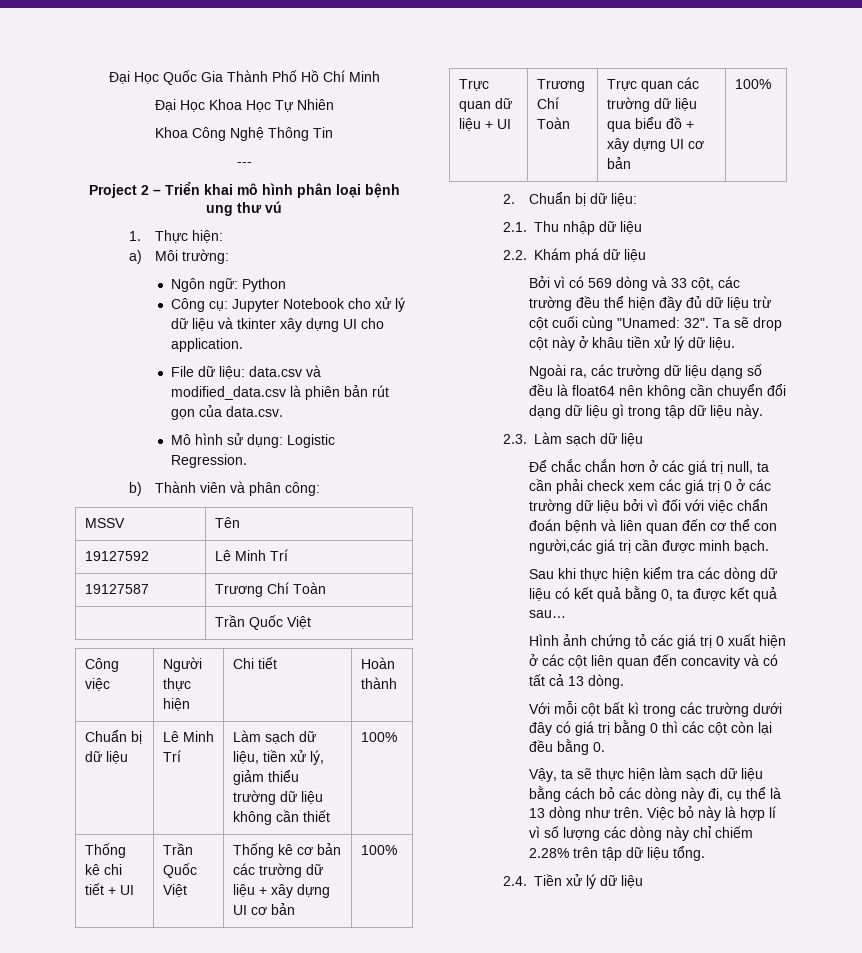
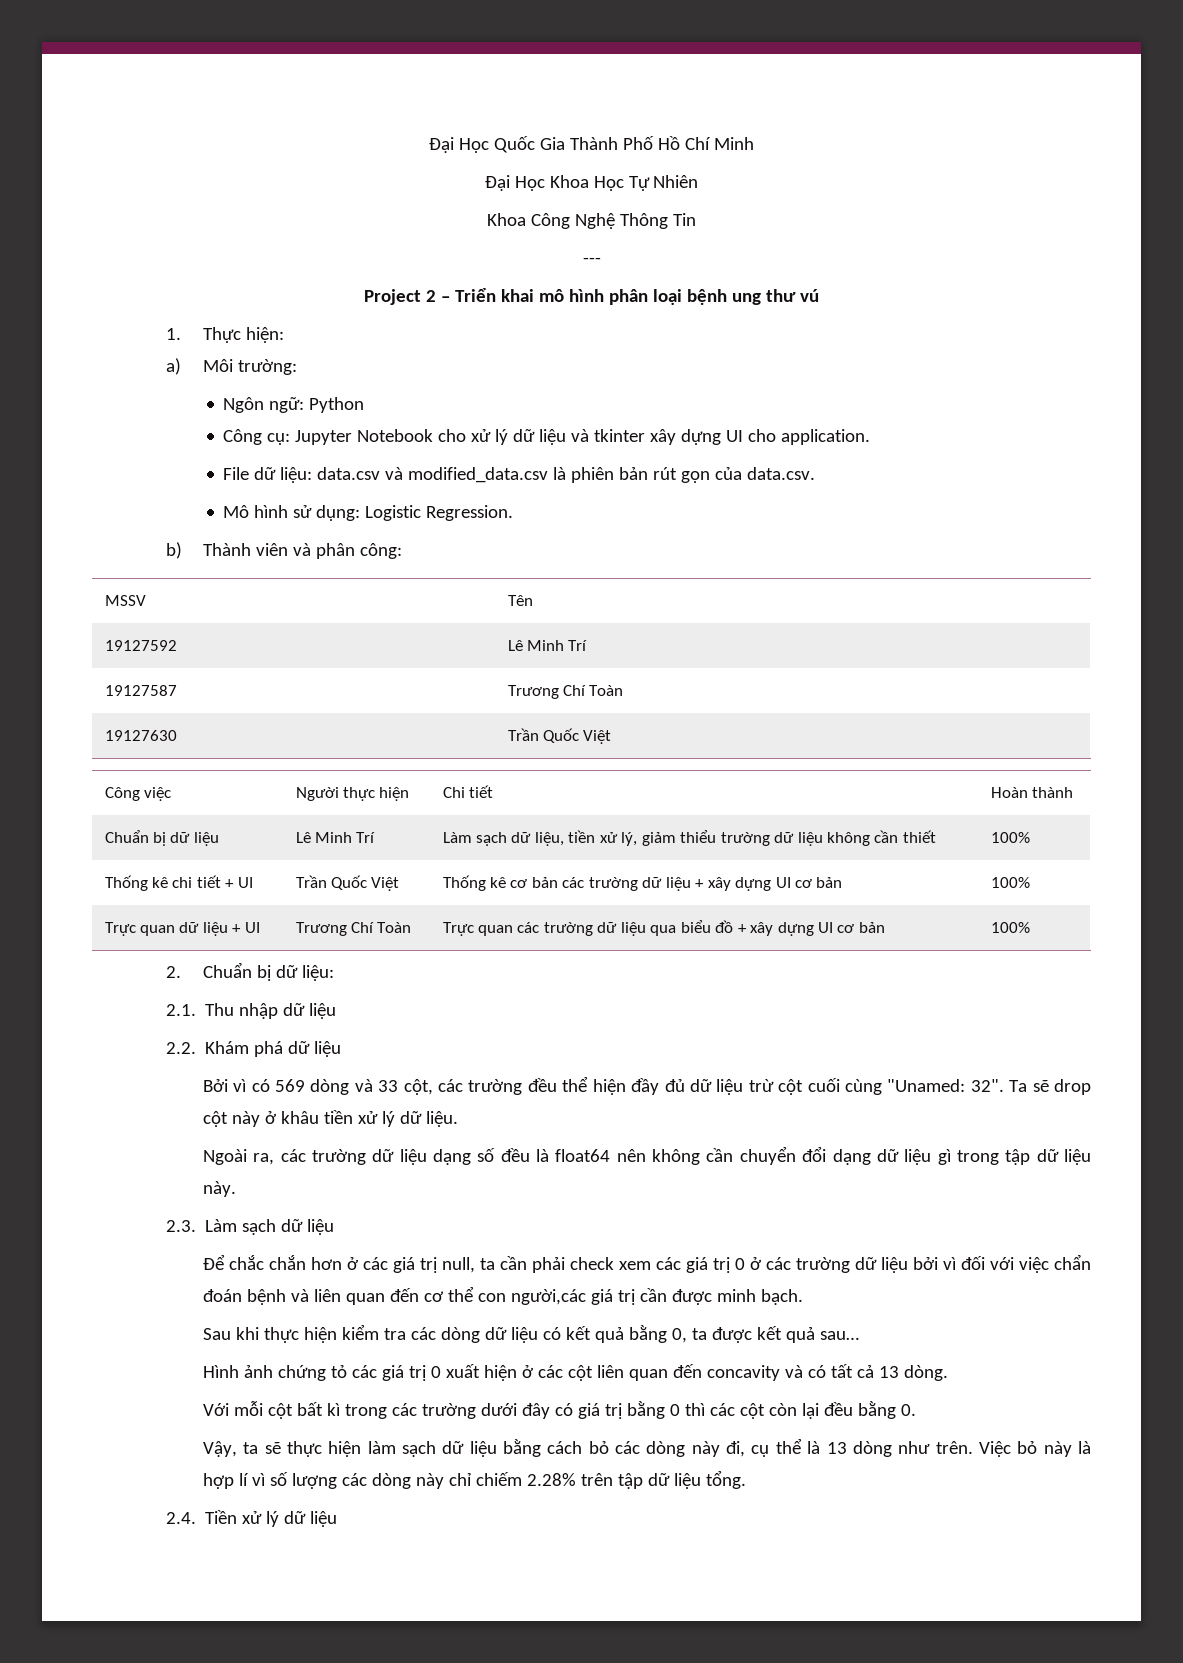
  19127587 | Trương Chí Toàn
- | Trần Quốc Việt
+ 19127630 | Trần Quốc Việt

